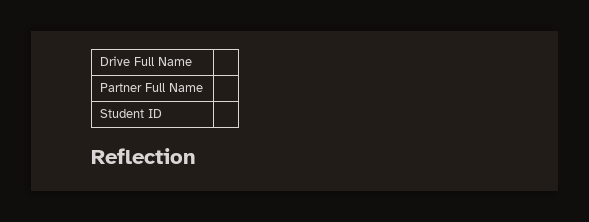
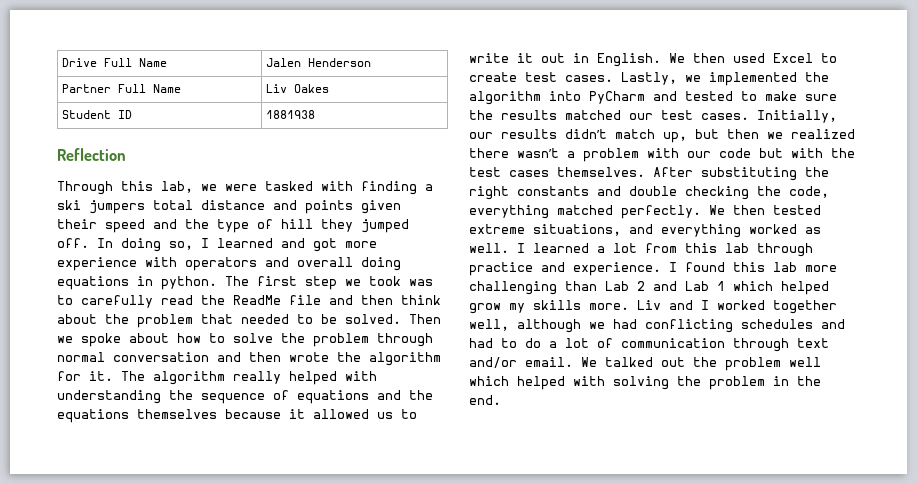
- Drive Full Name |
+ Drive Full Name | Jalen Henderson
- Partner Full Name |
+ Partner Full Name | Liv Oakes
- Student ID |
+ Student ID | 1881938
+ Through this lab, we were tasked with finding a ski jumpers total distance and points given their speed and the type of hill they jumped off. In doing so, I learned and got more experience with operators and overall doing equations in python. The first step we took was to carefully read the ReadMe file and then think about the problem that needed to be solved. Then we spoke about how to solve the problem through normal conversation and then wrote the algorithm for it. The algorithm really helped with understanding the sequence of equations and the equations themselves because it allowed us to write it out in English. We then used Excel to create test cases. Lastly, we implemented the algorithm into PyCharm and tested to make sure the results matched our test cases. Initially, our results didn’t match up, but then we realized there wasn’t a problem with our code but with the test cases themselves. After substituting the right constants and double checking the code, everything matched perfectly. We then tested extreme situations, and everything worked as well. I learned a lot from this lab through practice and experience. I found this lab more challenging than Lab 2 and Lab 1 which helped grow my skills more. Liv and I worked together well, although we had conflicting schedules and had to do a lot of communication through text and/or email. We talked out the problem well which helped with solving the problem in the end.

